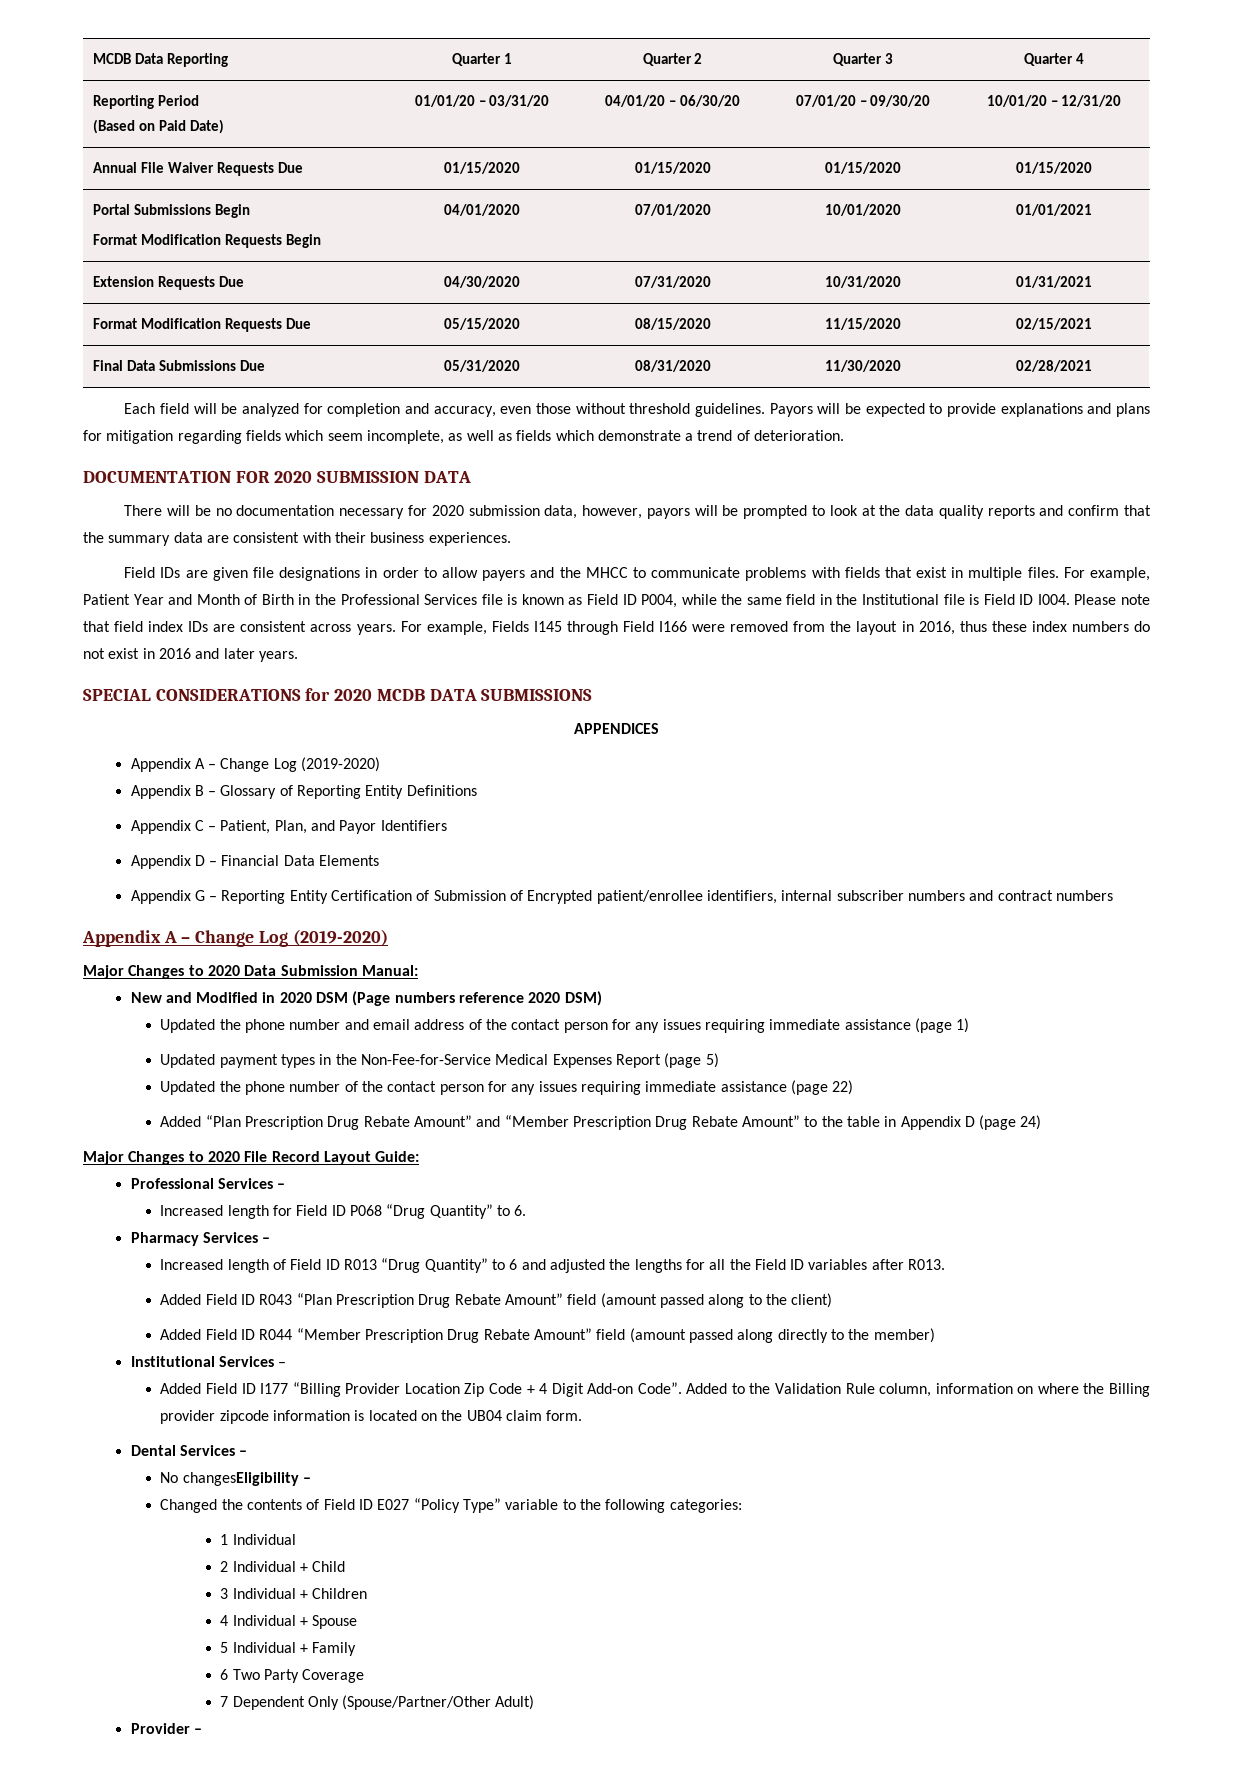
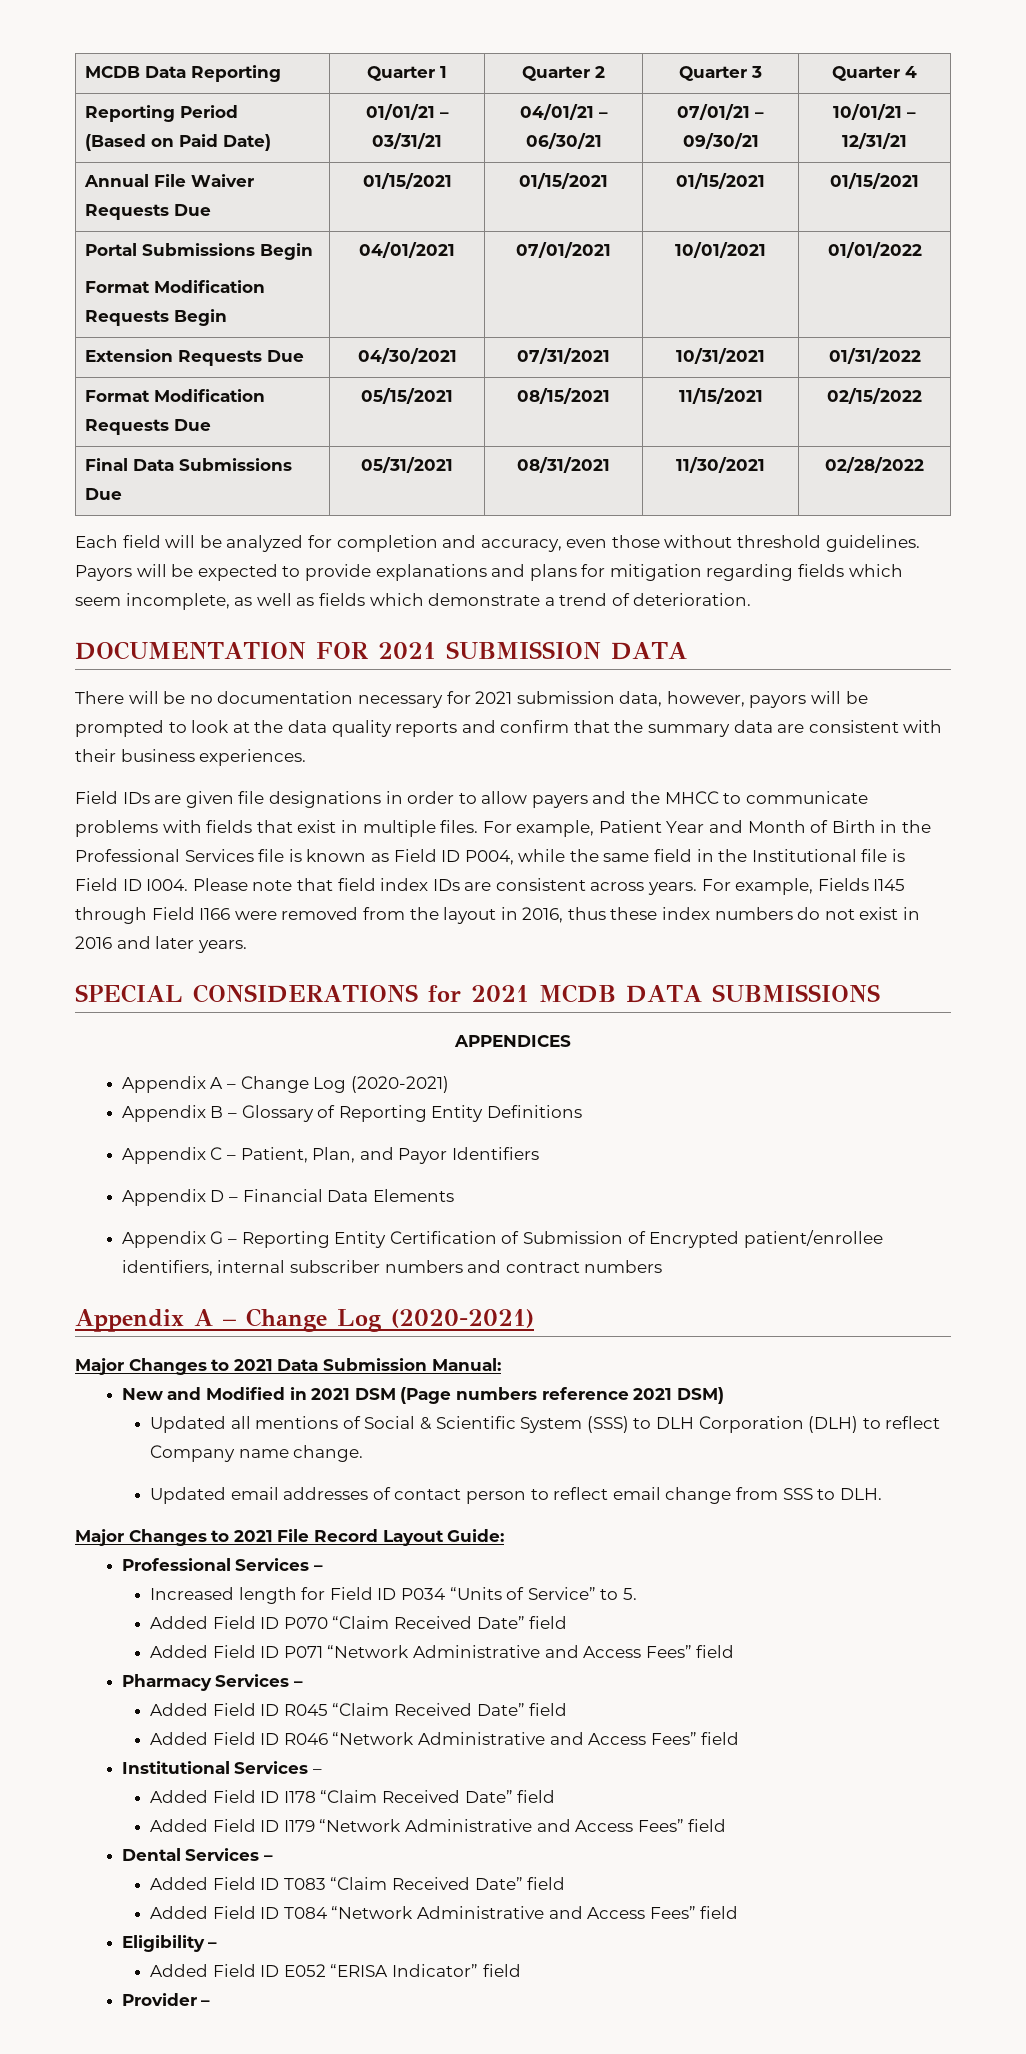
  Reporting Period
- (Based on Paid Date) | 01/01/20 – 03/31/20 | 04/01/20 – 06/30/20 | 07/01/20 – 09/30/20 | 10/01/20 – 12/31/20
+ (Based on Paid Date) | 01/01/21 – 03/31/21 | 04/01/21 – 06/30/21 | 07/01/21 – 09/30/21 | 10/01/21 – 12/31/21
- Annual File Waiver Requests Due | 01/15/2020 | 01/15/2020 | 01/15/2020 | 01/15/2020
+ Annual File Waiver Requests Due | 01/15/2021 | 01/15/2021 | 01/15/2021 | 01/15/2021
  Portal Submissions Begin
- Format Modification Requests Begin | 04/01/2020 | 07/01/2020 | 10/01/2020 | 01/01/2021
+ Format Modification Requests Begin | 04/01/2021 | 07/01/2021 | 10/01/2021 | 01/01/2022
- Extension Requests Due | 04/30/2020 | 07/31/2020 | 10/31/2020 | 01/31/2021
+ Extension Requests Due | 04/30/2021 | 07/31/2021 | 10/31/2021 | 01/31/2022
- Format Modification Requests Due | 05/15/2020 | 08/15/2020 | 11/15/2020 | 02/15/2021
+ Format Modification Requests Due | 05/15/2021 | 08/15/2021 | 11/15/2021 | 02/15/2022
- Final Data Submissions Due | 05/31/2020 | 08/31/2020 | 11/30/2020 | 02/28/2021
+ Final Data Submissions Due | 05/31/2021 | 08/31/2021 | 11/30/2021 | 02/28/2022
- DOCUMENTATION FOR 2020 SUBMISSION DATA
+ DOCUMENTATION FOR 2021 SUBMISSION DATA
- There will be no documentation necessary for 2020 submission data, however, payors will be prompted to look at the data quality reports and confirm that the summary data are consistent with their business experiences.
+ There will be no documentation necessary for 2021 submission data, however, payors will be prompted to look at the data quality reports and confirm that the summary data are consistent with their business experiences.
- SPECIAL CONSIDERATIONS for 2020 MCDB DATA SUBMISSIONS
+ SPECIAL CONSIDERATIONS for 2021 MCDB DATA SUBMISSIONS
  APPENDICES
- Appendix A – Change Log (2019-2020)
+ Appendix A – Change Log (2020-2021)
  Appendix G – Reporting Entity Certification of Submission of Encrypted patient/enrollee identifiers, internal subscriber numbers and contract numbers
- Appendix A – Change Log (2019-2020)
- Major Changes to 2020 Data Submission Manual:
+ Appendix A – Change Log (2020-2021)
+ Major Changes to 2021 Data Submission Manual:
- New and Modified in 2020 DSM (Page numbers reference 2020 DSM)
+ New and Modified in 2021 DSM (Page numbers reference 2021 DSM)
- Updated the phone number and email address of the contact person for any issues requiring immediate assistance (page 1)
- Updated payment types in the Non-Fee-for-Service Medical Expenses Report (page 5)
- Updated the phone number of the contact person for any issues requiring immediate assistance (page 22)
- Added “Plan Prescription Drug Rebate Amount” and “Member Prescription Drug Rebate Amount” to the table in Appendix D (page 24)
- Major Changes to 2020 File Record Layout Guide:
+ Updated all mentions of Social & Scientific System (SSS) to DLH Corporation (DLH) to reflect Company name change.
+ Updated email addresses of contact person to reflect email change from SSS to DLH.
+ Major Changes to 2021 File Record Layout Guide:
- Increased length for Field ID P068 “Drug Quantity” to 6.
+ Increased length for Field ID P034 “Units of Service” to 5.
+ Added Field ID P070 “Claim Received Date” field
+ Added Field ID P071 “Network Administrative and Access Fees” field
  Pharmacy Services –
- Increased length of Field ID R013 “Drug Quantity” to 6 and adjusted the lengths for all the Field ID variables after R013.
- Added Field ID R043 “Plan Prescription Drug Rebate Amount” field (amount passed along to the client)
- Added Field ID R044 “Member Prescription Drug Rebate Amount” field (amount passed along directly to the member)
+ Added Field ID R045 “Claim Received Date” field
+ Added Field ID R046 “Network Administrative and Access Fees” field
- Added Field ID I177 “Billing Provider Location Zip Code + 4 Digit Add-on Code”. Added to the Validation Rule column, information on where the Billing provider zipcode information is located on the UB04 claim form.
+ Added Field ID I178 “Claim Received Date” field
+ Added Field ID I179 “Network Administrative and Access Fees” field
  Dental Services –
- No changesEligibility –
- Changed the contents of Field ID E027 “Policy Type” variable to the following categories:
- 1 Individual
- 2 Individual + Child
- 3 Individual + Children
- 4 Individual + Spouse
- 5 Individual + Family
- 6 Two Party Coverage
- 7 Dependent Only (Spouse/Partner/Other Adult)
+ Added Field ID T083 “Claim Received Date” field
+ Added Field ID T084 “Network Administrative and Access Fees” field
+ Eligibility –
+ Added Field ID E052 “ERISA Indicator” field

